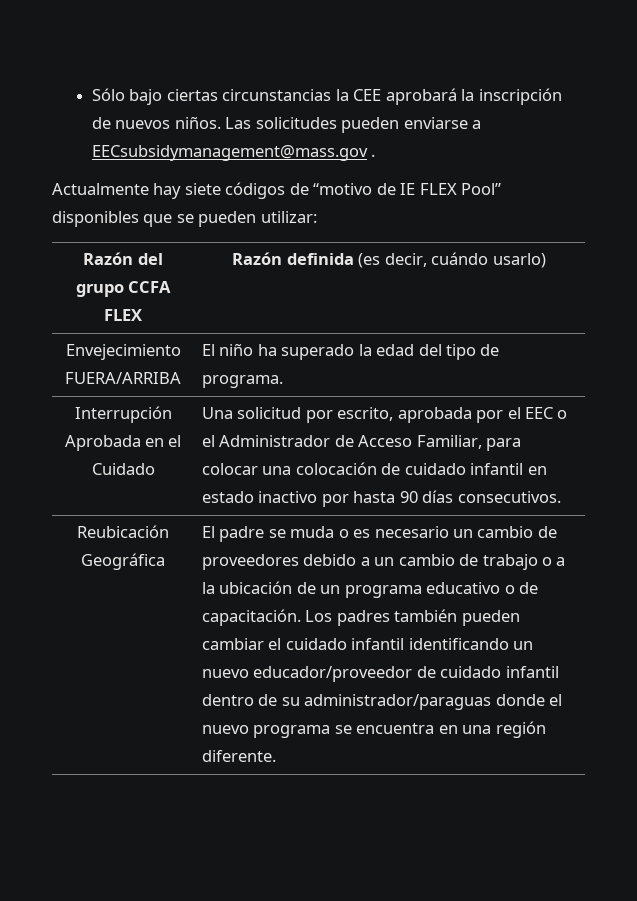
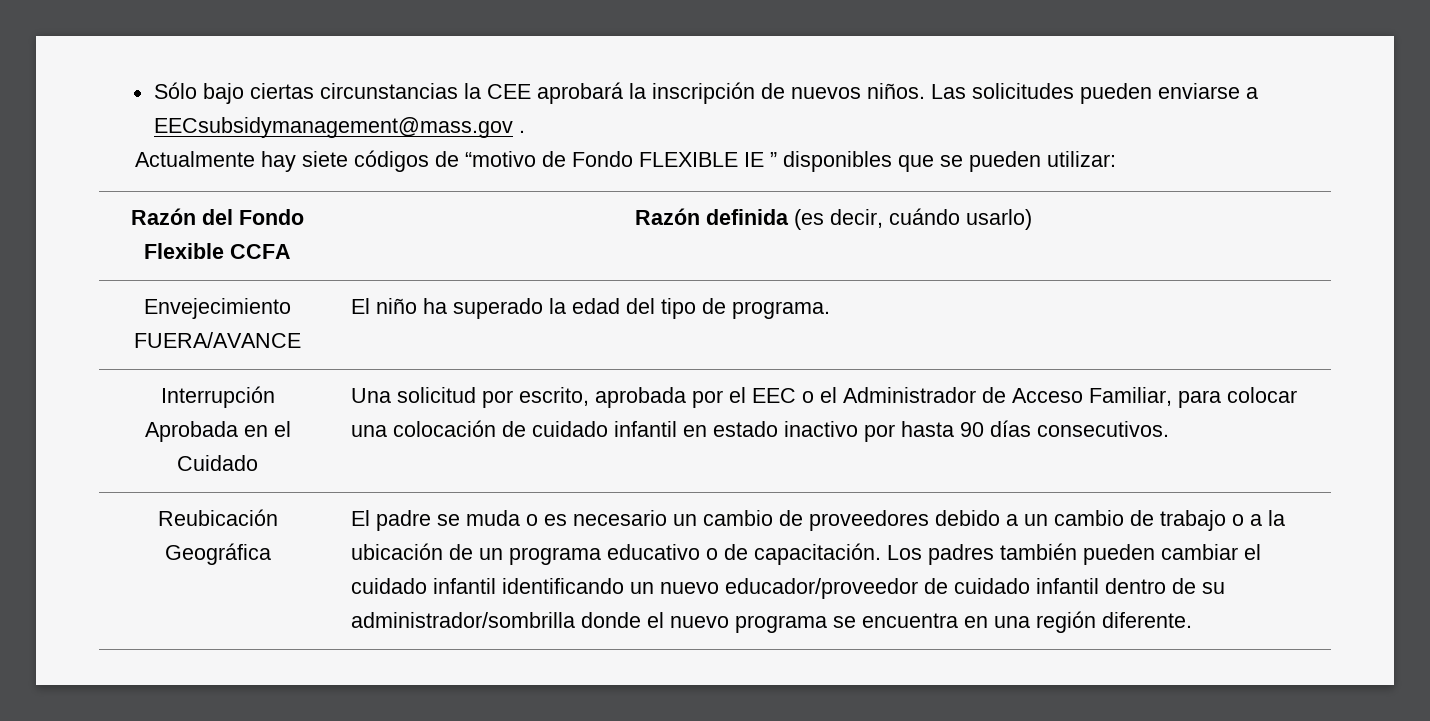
- Actualmente hay siete códigos de “motivo de IE FLEX Pool” disponibles que se pueden utilizar:
+ Actualmente hay siete códigos de “motivo de Fondo FLEXIBLE IE ” disponibles que se pueden utilizar:
- Razón del grupo CCFA FLEX | Razón definida (es decir, cuándo usarlo)
+ Razón del Fondo Flexible CCFA | Razón definida (es decir, cuándo usarlo)
- Envejecimiento FUERA/ARRIBA | El niño ha superado la edad del tipo de programa.
+ Envejecimiento FUERA/AVANCE | El niño ha superado la edad del tipo de programa.
- Los padres también pueden cambiar el cuidado infantil identificando un nuevo educador/proveedor de cuidado infantil dentro de su administrador/paraguas donde el nuevo programa se encuentra en una región diferente.
+ Los padres también pueden cambiar el cuidado infantil identificando un nuevo educador/proveedor de cuidado infantil dentro de su administrador/sombrilla donde el nuevo programa se encuentra en una región diferente.

